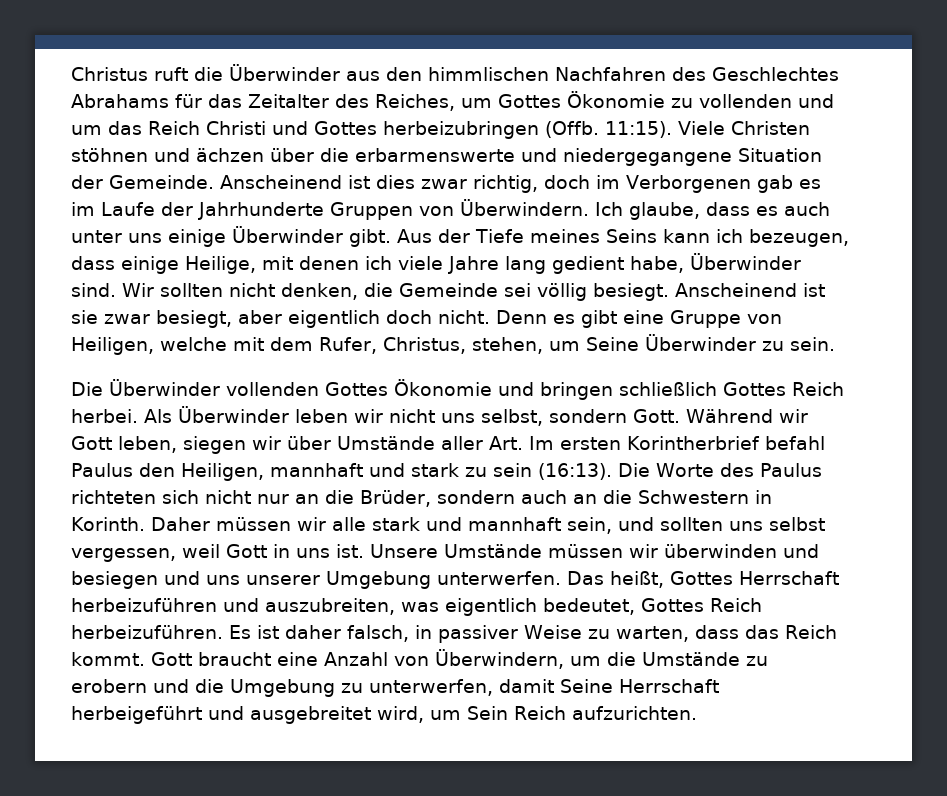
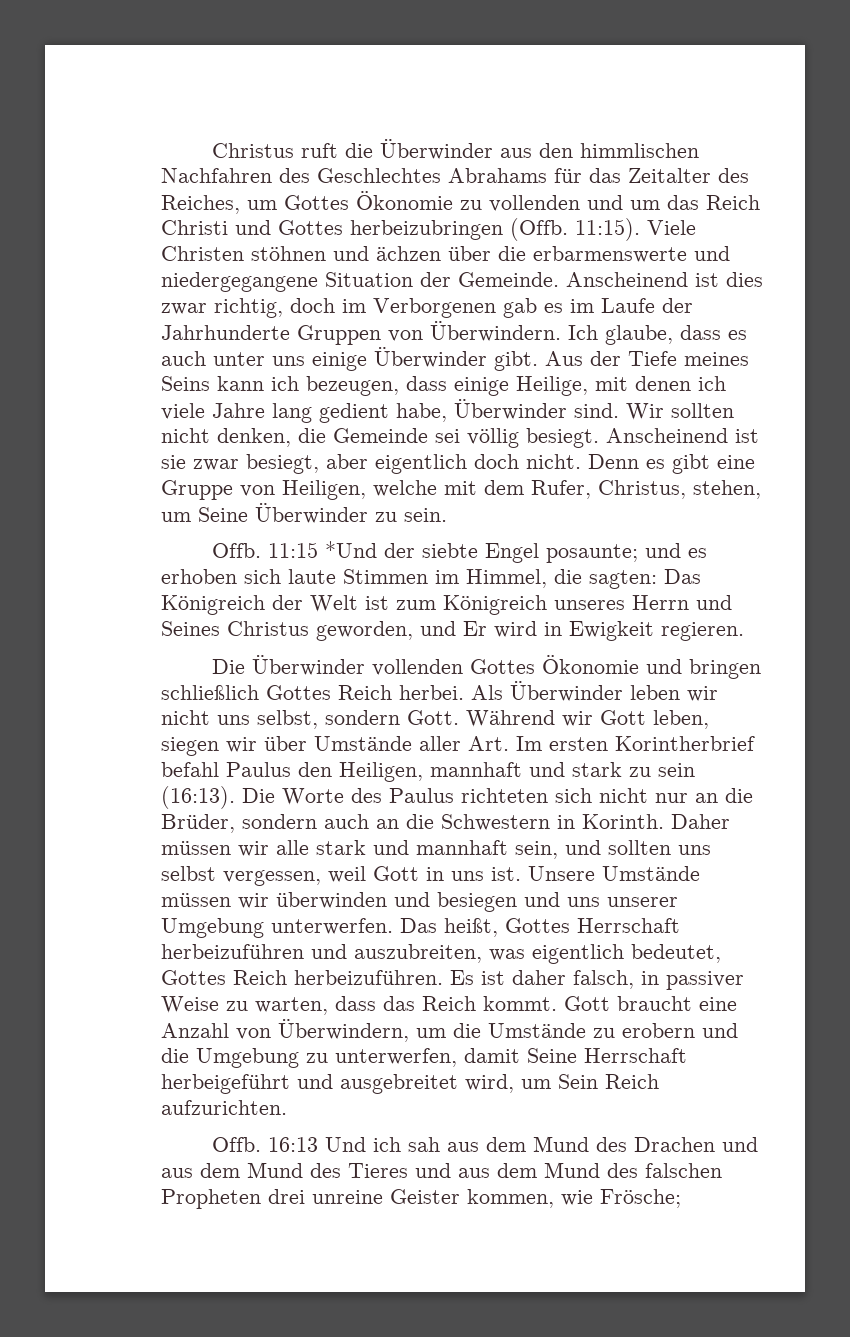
+ Offb. 11:15 *Und der siebte Engel posaunte; und es erhoben sich laute Stimmen im Himmel, die sagten: Das Königreich der Welt ist zum Königreich unseres Herrn und Seines Christus geworden, und Er wird in Ewigkeit regieren.
+ Offb. 16:13 Und ich sah aus dem Mund des Drachen und aus dem Mund des Tieres und aus dem Mund des falschen Propheten drei unreine Geister kommen, wie Frösche;

